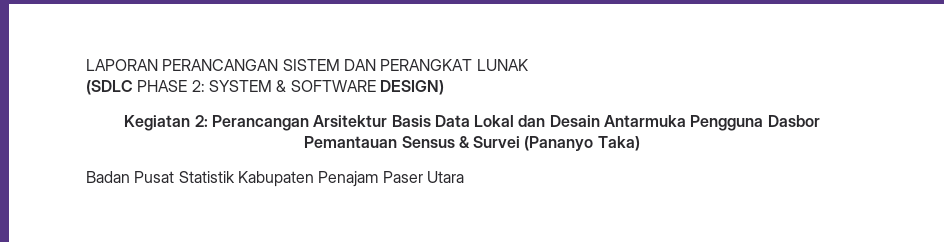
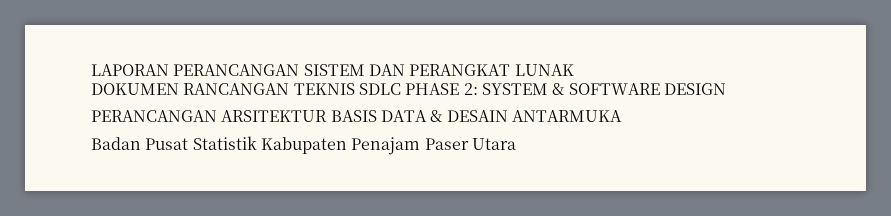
- (SDLC PHASE 2: SYSTEM & SOFTWARE DESIGN)
- Kegiatan 2: Perancangan Arsitektur Basis Data Lokal dan Desain Antarmuka Pengguna Dasbor Pemantauan Sensus & Survei (Pananyo Taka)
+ DOKUMEN RANCANGAN TEKNIS SDLC PHASE 2: SYSTEM & SOFTWARE DESIGN
+ PERANCANGAN ARSITEKTUR BASIS DATA & DESAIN ANTARMUKA

